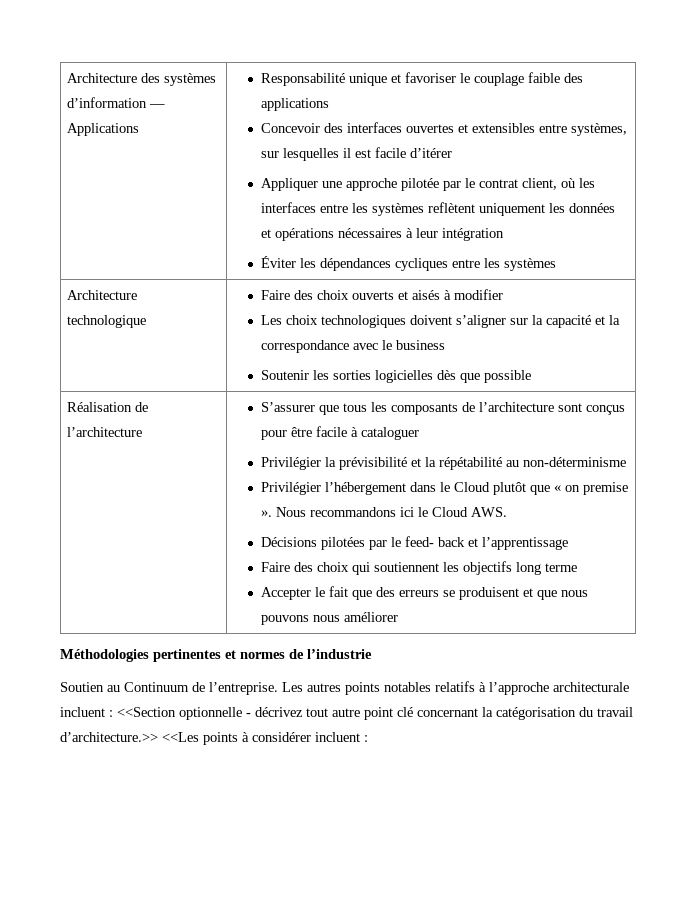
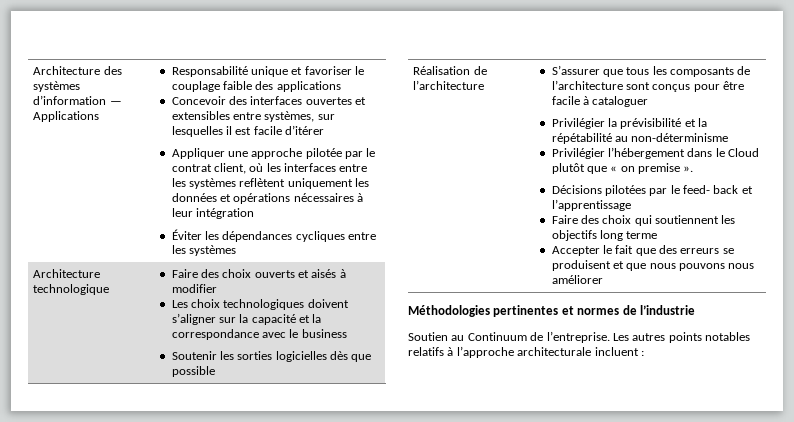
- Nous recommandons ici le Cloud AWS.
- Les autres points notables relatifs à l’approche architecturale incluent : <<Section optionnelle - décrivez tout autre point clé concernant la catégorisation du travail d’architecture.>> <<Les points à considérer incluent :
+ Les autres points notables relatifs à l’approche architecturale incluent :

